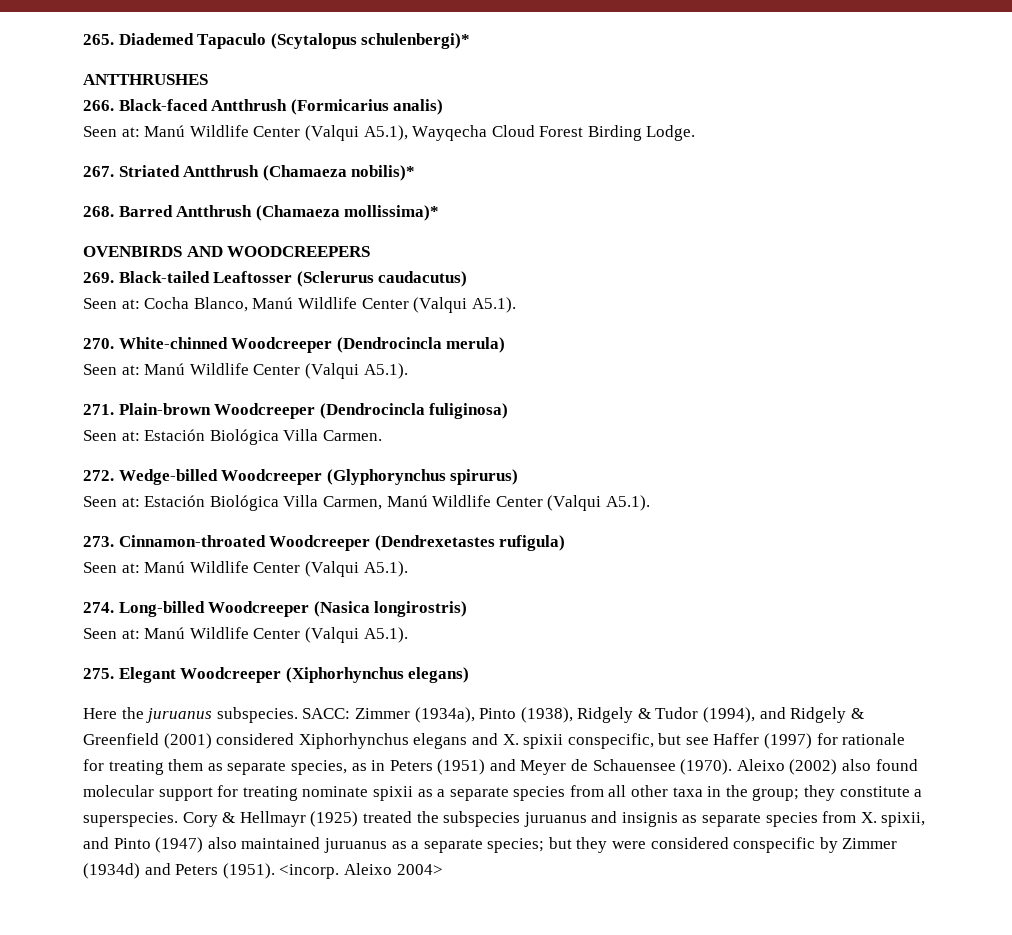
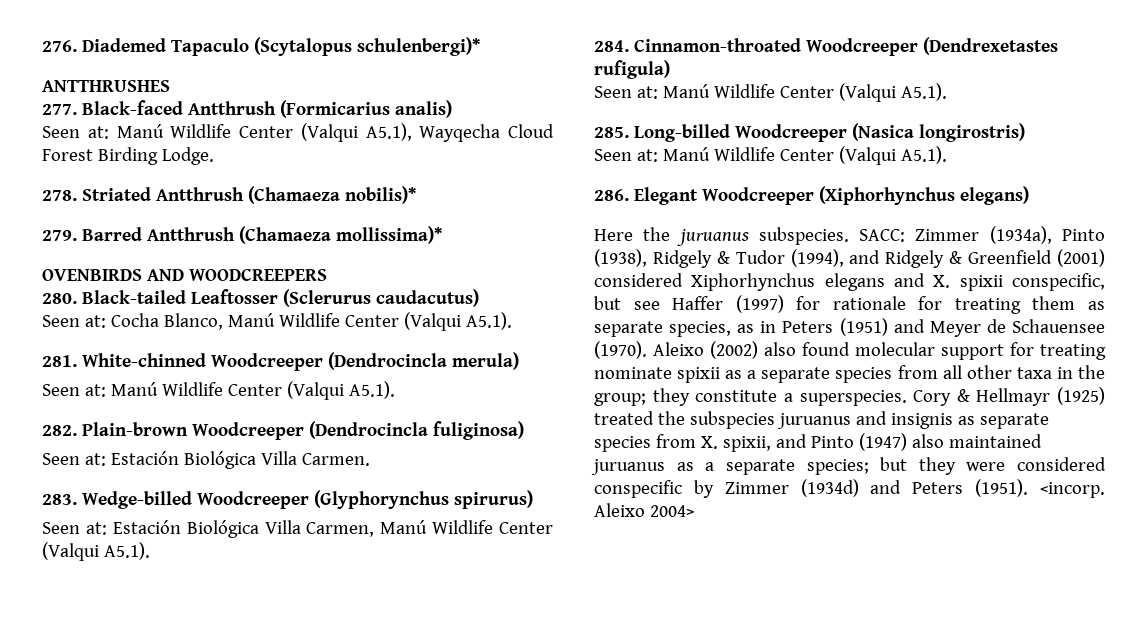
- 265. Diademed Tapaculo (Scytalopus schulenbergi)*
+ 276. Diademed Tapaculo (Scytalopus schulenbergi)*
- 266. Black-faced Antthrush (Formicarius analis)
+ 277. Black-faced Antthrush (Formicarius analis)
- 267. Striated Antthrush (Chamaeza nobilis)*
+ 278. Striated Antthrush (Chamaeza nobilis)*
- 268. Barred Antthrush (Chamaeza mollissima)*
+ 279. Barred Antthrush (Chamaeza mollissima)*
- 269. Black-tailed Leaftosser (Sclerurus caudacutus)
+ 280. Black-tailed Leaftosser (Sclerurus caudacutus)
- 270. White-chinned Woodcreeper (Dendrocincla merula)
+ 281. White-chinned Woodcreeper (Dendrocincla merula)
- 271. Plain-brown Woodcreeper (Dendrocincla fuliginosa)
+ 282. Plain-brown Woodcreeper (Dendrocincla fuliginosa)
- 272. Wedge-billed Woodcreeper (Glyphorynchus spirurus)
+ 283. Wedge-billed Woodcreeper (Glyphorynchus spirurus)
- 273. Cinnamon-throated Woodcreeper (Dendrexetastes rufigula)
+ 284. Cinnamon-throated Woodcreeper (Dendrexetastes rufigula)
- 274. Long-billed Woodcreeper (Nasica longirostris)
+ 285. Long-billed Woodcreeper (Nasica longirostris)
- 275. Elegant Woodcreeper (Xiphorhynchus elegans)
+ 286. Elegant Woodcreeper (Xiphorhynchus elegans)

